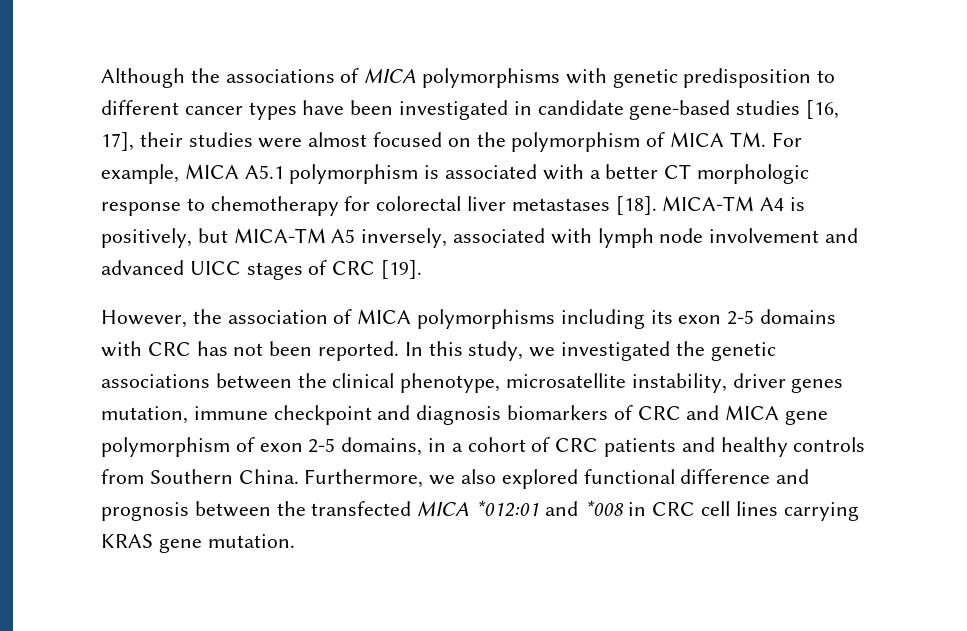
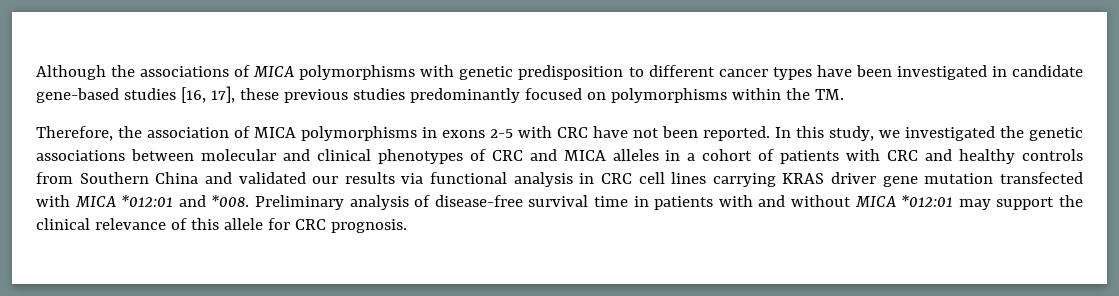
- Although the associations of MICA polymorphisms with genetic predisposition to different cancer types have been investigated in candidate gene-based studies [16, 17], their studies were almost focused on the polymorphism of MICA TM. For example, MICA A5.1 polymorphism is associated with a better CT morphologic response to chemotherapy for colorectal liver metastases [18]. MICA-TM A4 is positively, but MICA-TM A5 inversely, associated with lymph node involvement and advanced UICC stages of CRC [19].
- However, the association of MICA polymorphisms including its exon 2-5 domains with CRC has not been reported.
+ Although the associations of MICA polymorphisms with genetic predisposition to different cancer types have been investigated in candidate gene-based studies [16, 17], these previous studies predominantly focused on polymorphisms within the TM.
+ Therefore, the association of MICA polymorphisms in exons 2-5 with CRC have not been reported.
- In this study, we investigated the genetic associations between the clinical phenotype, microsatellite instability, driver genes mutation, immune checkpoint and diagnosis biomarkers of CRC and MICA gene polymorphism of exon 2-5 domains, in a cohort of CRC patients and healthy controls from Southern China. Furthermore, we also explored functional difference and prognosis between the transfected MICA *012:01 and *008 in CRC cell lines carrying KRAS gene mutation.
+ In this study, we investigated the genetic associations between molecular and clinical phenotypes of CRC and MICA alleles in a cohort of patients with CRC and healthy controls from Southern China and validated our results via functional analysis in CRC cell lines carrying KRAS driver gene mutation transfected with MICA *012:01 and *008. Preliminary analysis of disease-free survival time in patients with and without MICA *012:01 may support the clinical relevance of this allele for CRC prognosis.

